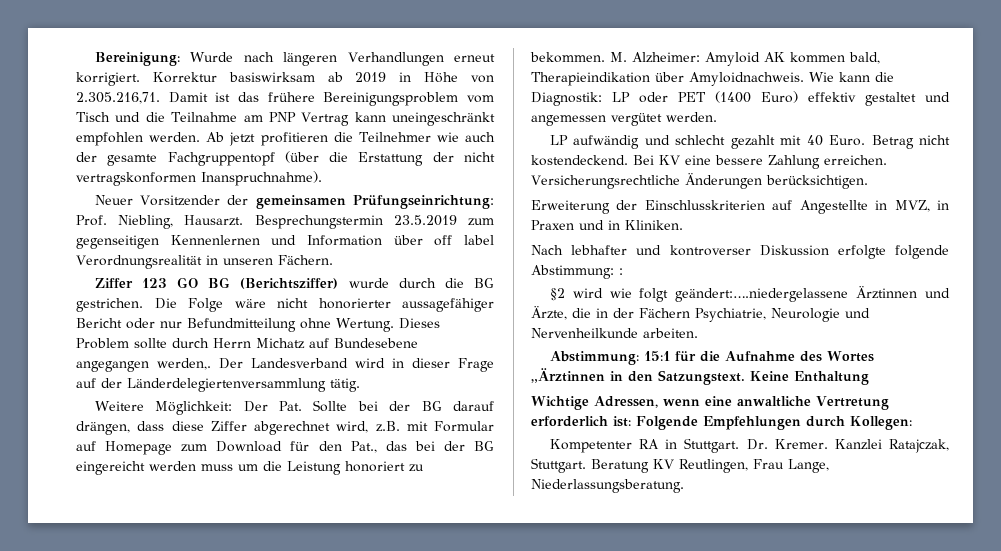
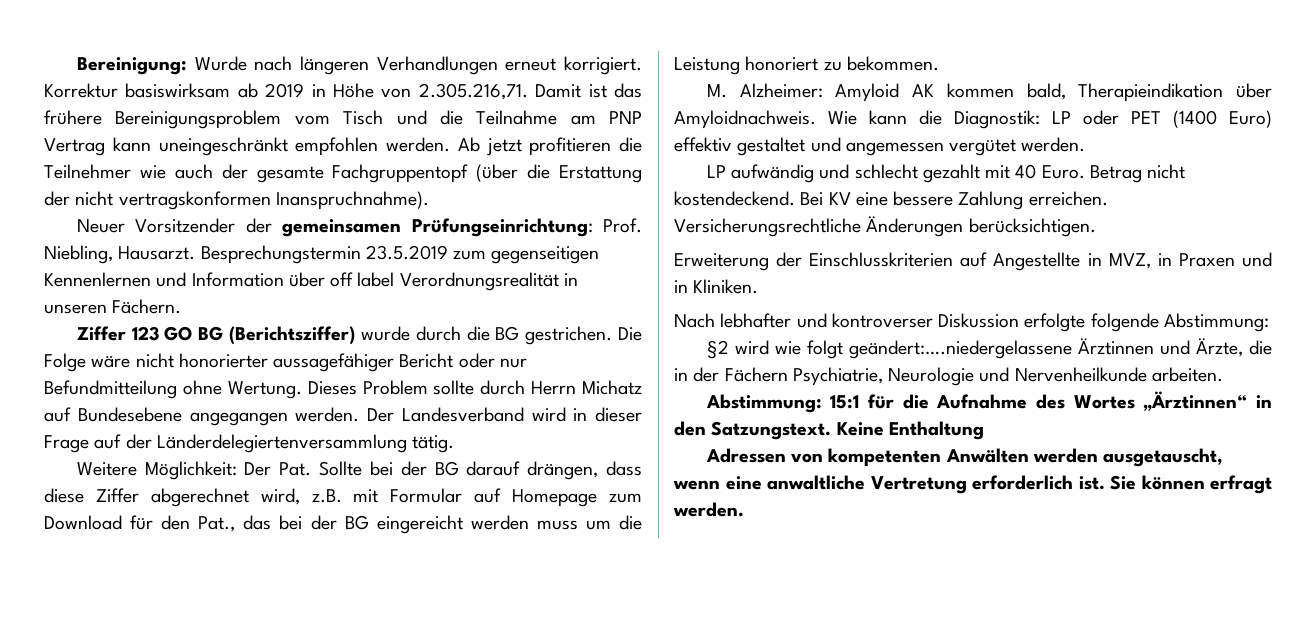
- Dieses Problem sollte durch Herrn Michatz auf Bundesebene angegangen werden,.
+ Dieses Problem sollte durch Herrn Michatz auf Bundesebene angegangen werden.
- Weitere Möglichkeit: Der Pat. Sollte bei der BG darauf drängen, dass diese Ziffer abgerechnet wird, z.B. mit Formular auf Homepage zum Download für den Pat., das bei der BG eingereicht werden muss um die Leistung honoriert zu bekommen. M. Alzheimer: Amyloid AK kommen bald, Therapieindikation über Amyloidnachweis.
+ Weitere Möglichkeit: Der Pat. Sollte bei der BG darauf drängen, dass diese Ziffer abgerechnet wird, z.B. mit Formular auf Homepage zum Download für den Pat., das bei der BG eingereicht werden muss um die Leistung honoriert zu bekommen.
+ M. Alzheimer: Amyloid AK kommen bald, Therapieindikation über Amyloidnachweis.
- Nach lebhafter und kontroverser Diskussion erfolgte folgende Abstimmung: :
+ Nach lebhafter und kontroverser Diskussion erfolgte folgende Abstimmung:
- Abstimmung: 15:1 für die Aufnahme des Wortes „Ärztinnen in den Satzungstext.
+ Abstimmung: 15:1 für die Aufnahme des Wortes „Ärztinnen“ in den Satzungstext.
- Wichtige Adressen, wenn eine anwaltliche Vertretung erforderlich ist: Folgende Empfehlungen durch Kollegen:
- Kompetenter RA in Stuttgart. Dr. Kremer. Kanzlei Ratajczak, Stuttgart. Beratung KV Reutlingen, Frau Lange, Niederlassungsberatung.
+ Adressen von kompetenten Anwälten werden ausgetauscht, wenn eine anwaltliche Vertretung erforderlich ist. Sie können erfragt werden.

